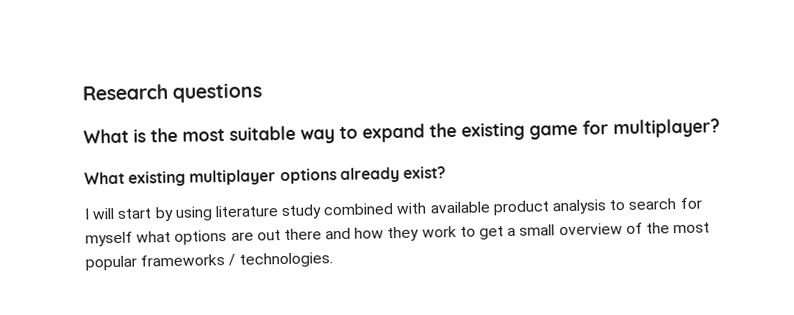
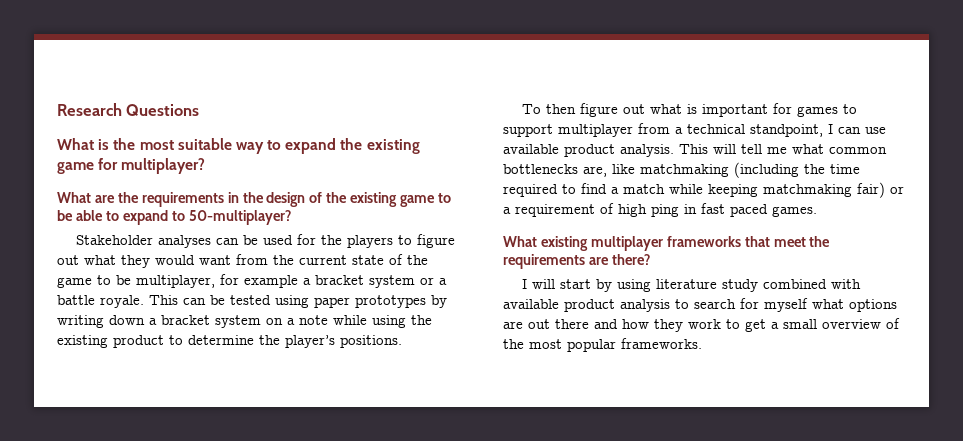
- Research questions
+ Research Questions
- What existing multiplayer options already exist?
+ What are the requirements in the design of the existing game to be able to expand to 50-multiplayer?
+ Stakeholder analyses can be used for the players to figure out what they would want from the current state of the game to be multiplayer, for example a bracket system or a battle royale. This can be tested using paper prototypes by writing down a bracket system on a note while using the existing product to determine the player’s positions.
+ To then figure out what is important for games to support multiplayer from a technical standpoint, I can use available product analysis. This will tell me what common bottlenecks are, like matchmaking (including the time required to find a match while keeping matchmaking fair) or a requirement of high ping in fast paced games.
+ What existing multiplayer frameworks that meet the requirements are there?
- I will start by using literature study combined with available product analysis to search for myself what options are out there and how they work to get a small overview of the most popular frameworks / technologies.
+ I will start by using literature study combined with available product analysis to search for myself what options are out there and how they work to get a small overview of the most popular frameworks.

